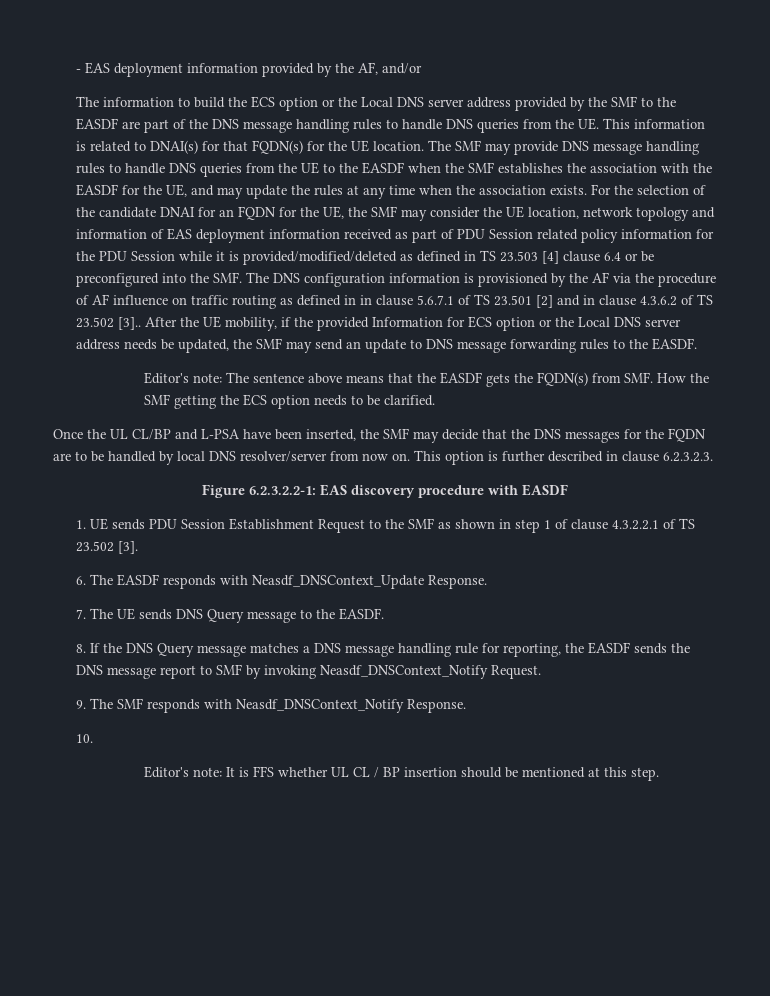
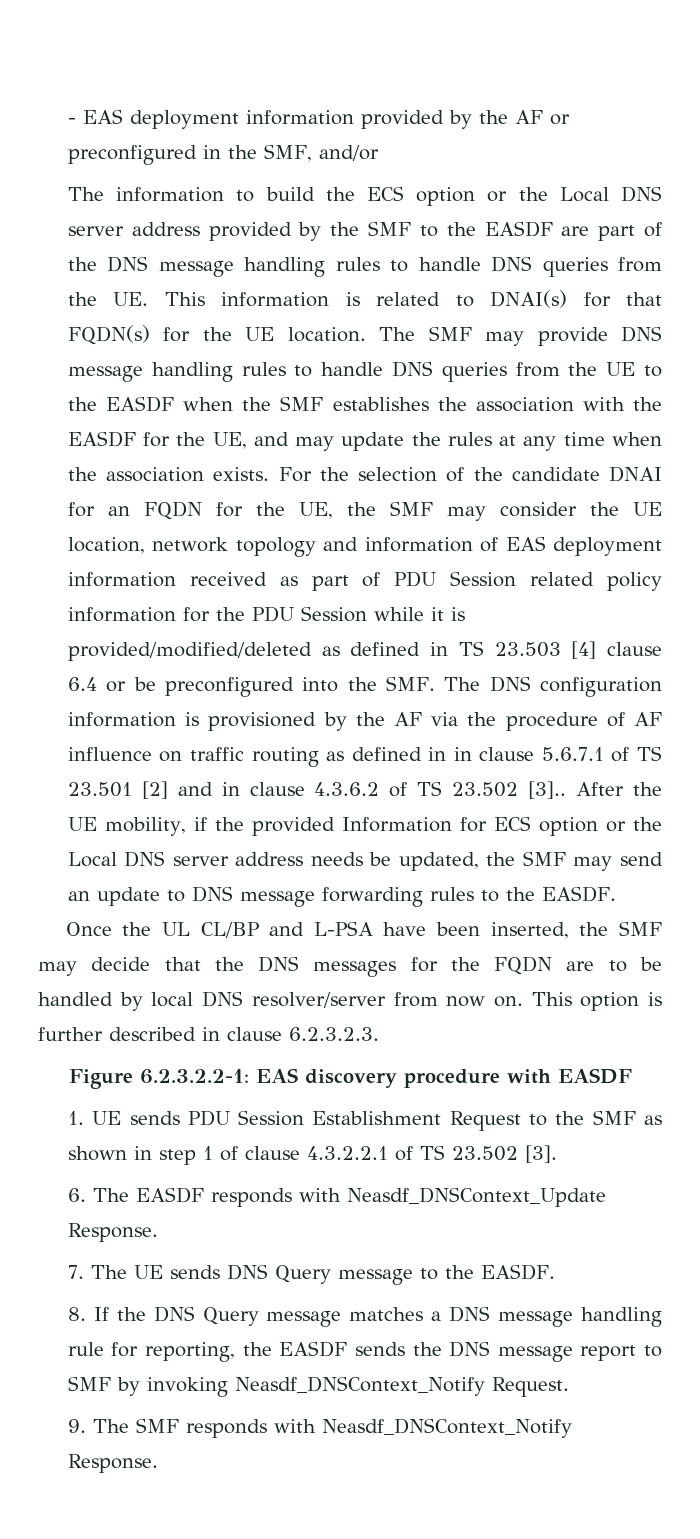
- - EAS deployment information provided by the AF, and/or
+ - EAS deployment information provided by the AF or preconfigured in the SMF, and/or
- Editor's note: The sentence above means that the EASDF gets the FQDN(s) from SMF. How the SMF getting the ECS option needs to be clarified.
- 10.
- Editor's note: It is FFS whether UL CL / BP insertion should be mentioned at this step.

